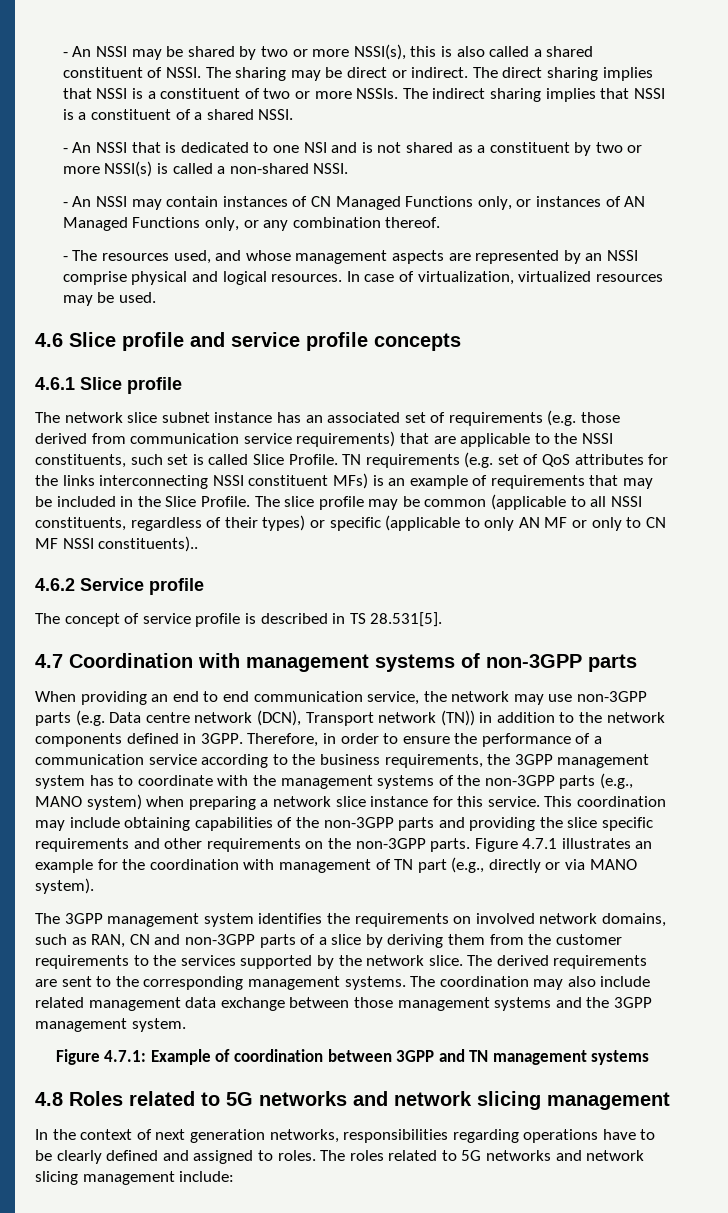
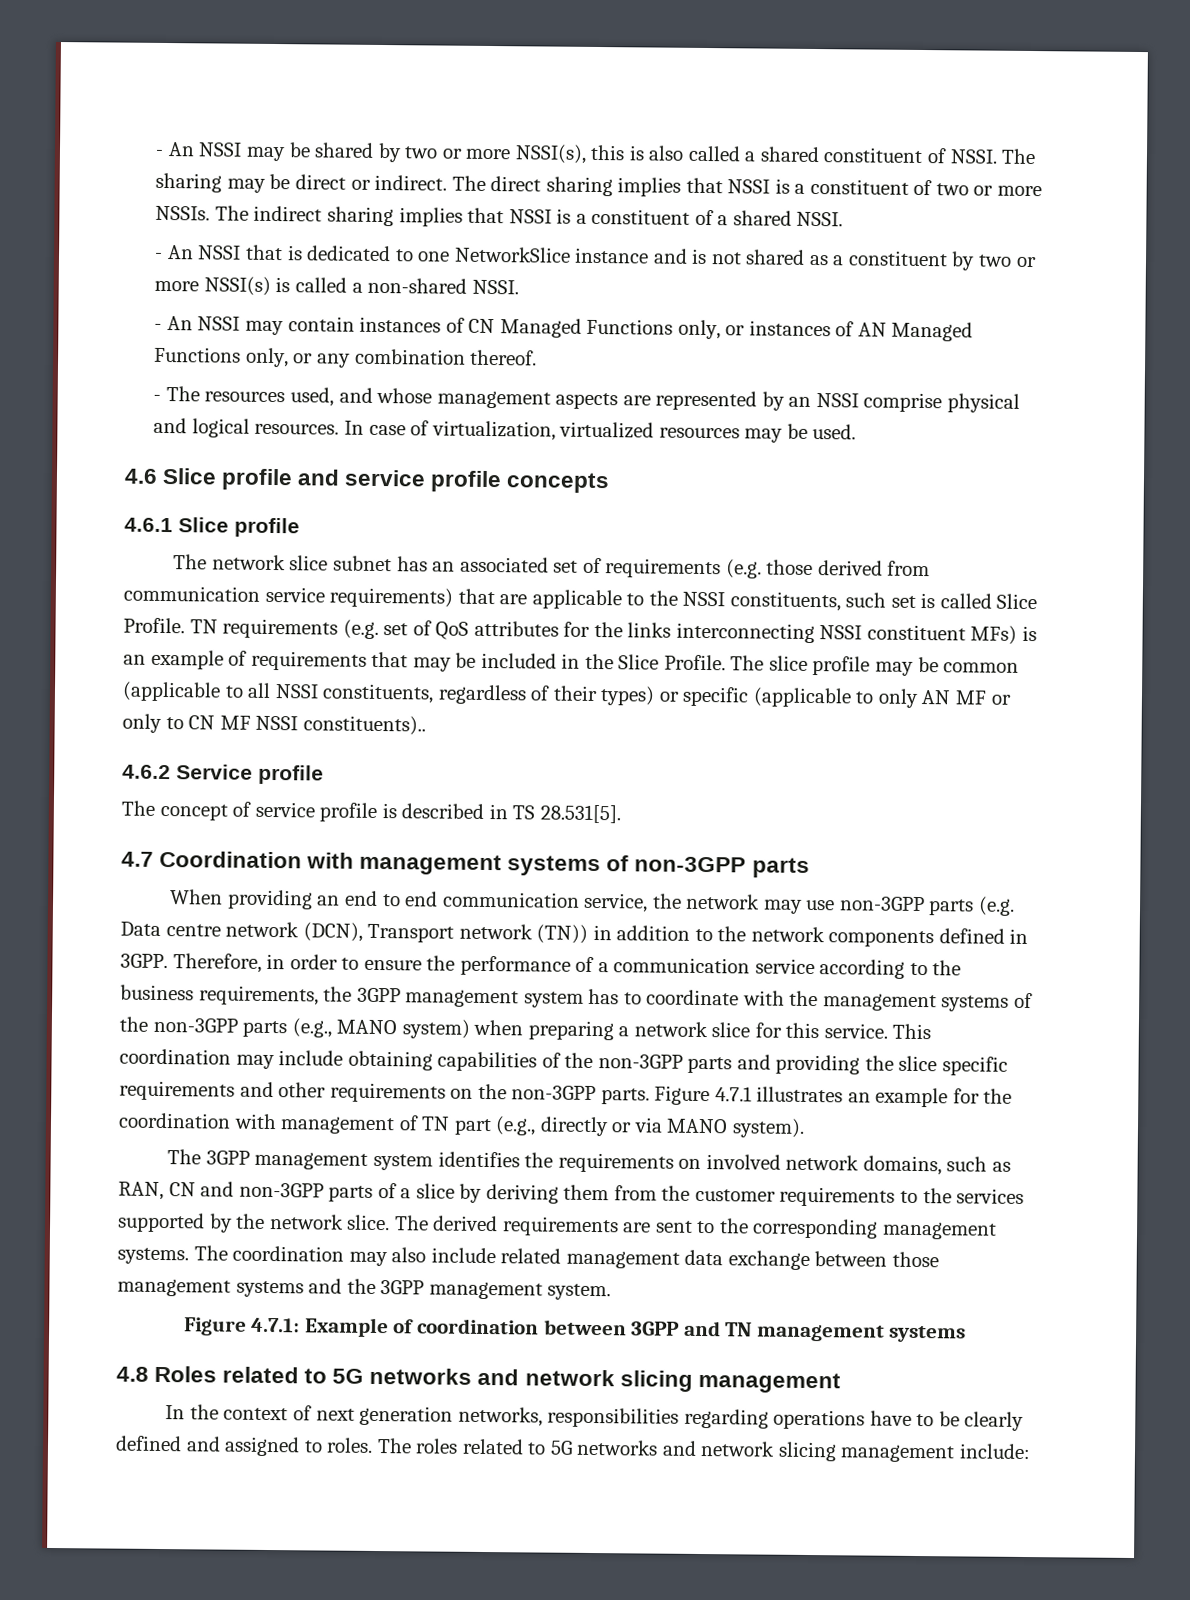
- - An NSSI that is dedicated to one NSI and is not shared as a constituent by two or more NSSI(s) is called a non-shared NSSI.
+ - An NSSI that is dedicated to one NetworkSlice instance and is not shared as a constituent by two or more NSSI(s) is called a non-shared NSSI.
- The network slice subnet instance has an associated set of requirements (e.g. those derived from communication service requirements) that are applicable to the NSSI constituents, such set is called Slice Profile.
+ The network slice subnet has an associated set of requirements (e.g. those derived from communication service requirements) that are applicable to the NSSI constituents, such set is called Slice Profile.
- Therefore, in order to ensure the performance of a communication service according to the business requirements, the 3GPP management system has to coordinate with the management systems of the non-3GPP parts (e.g., MANO system) when preparing a network slice instance for this service.
+ Therefore, in order to ensure the performance of a communication service according to the business requirements, the 3GPP management system has to coordinate with the management systems of the non-3GPP parts (e.g., MANO system) when preparing a network slice for this service.

